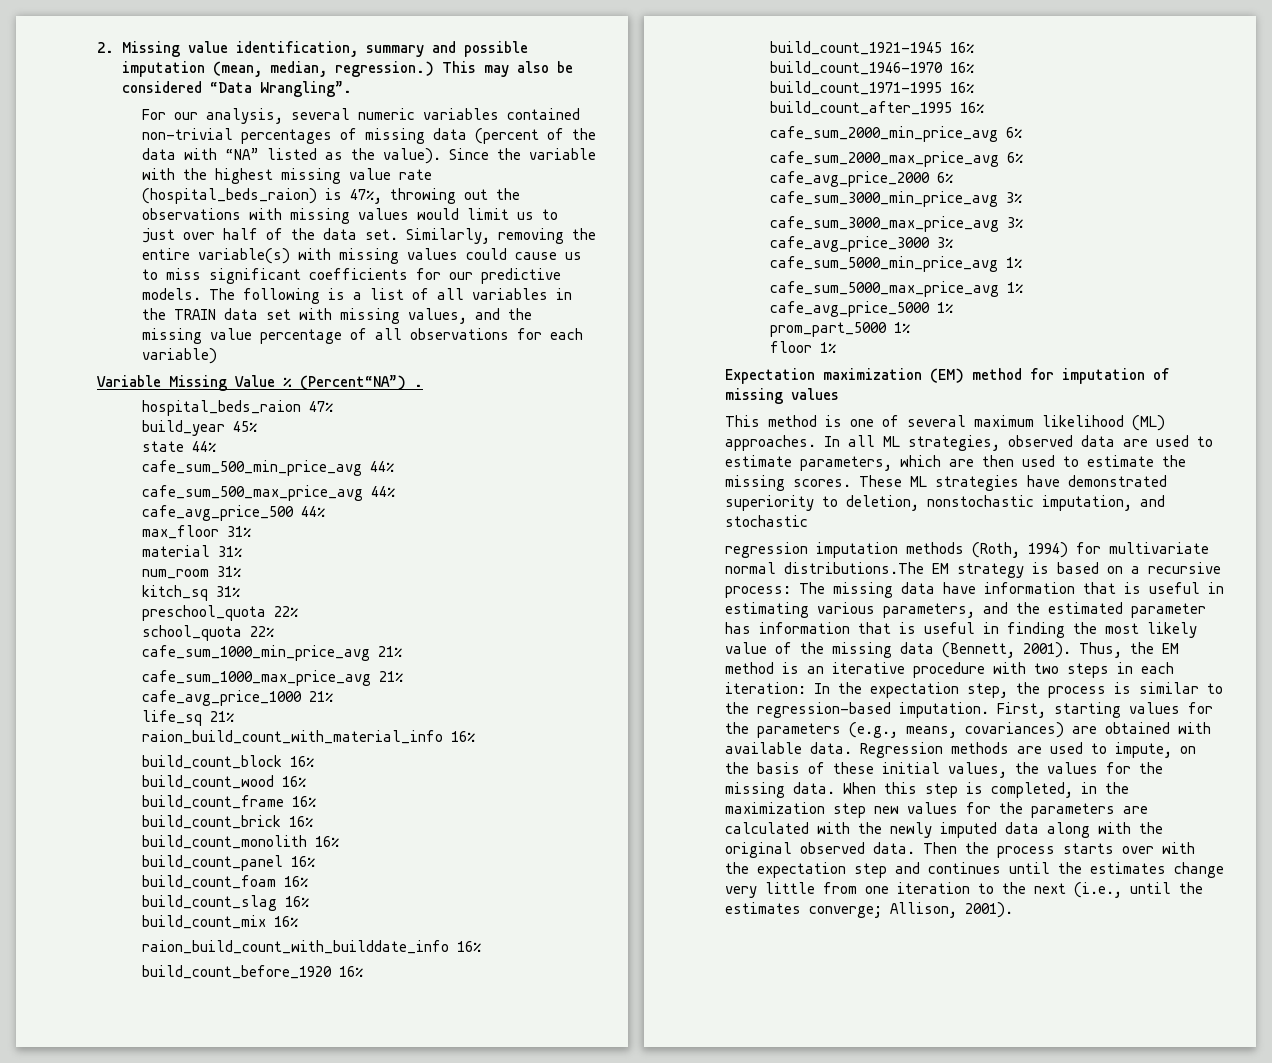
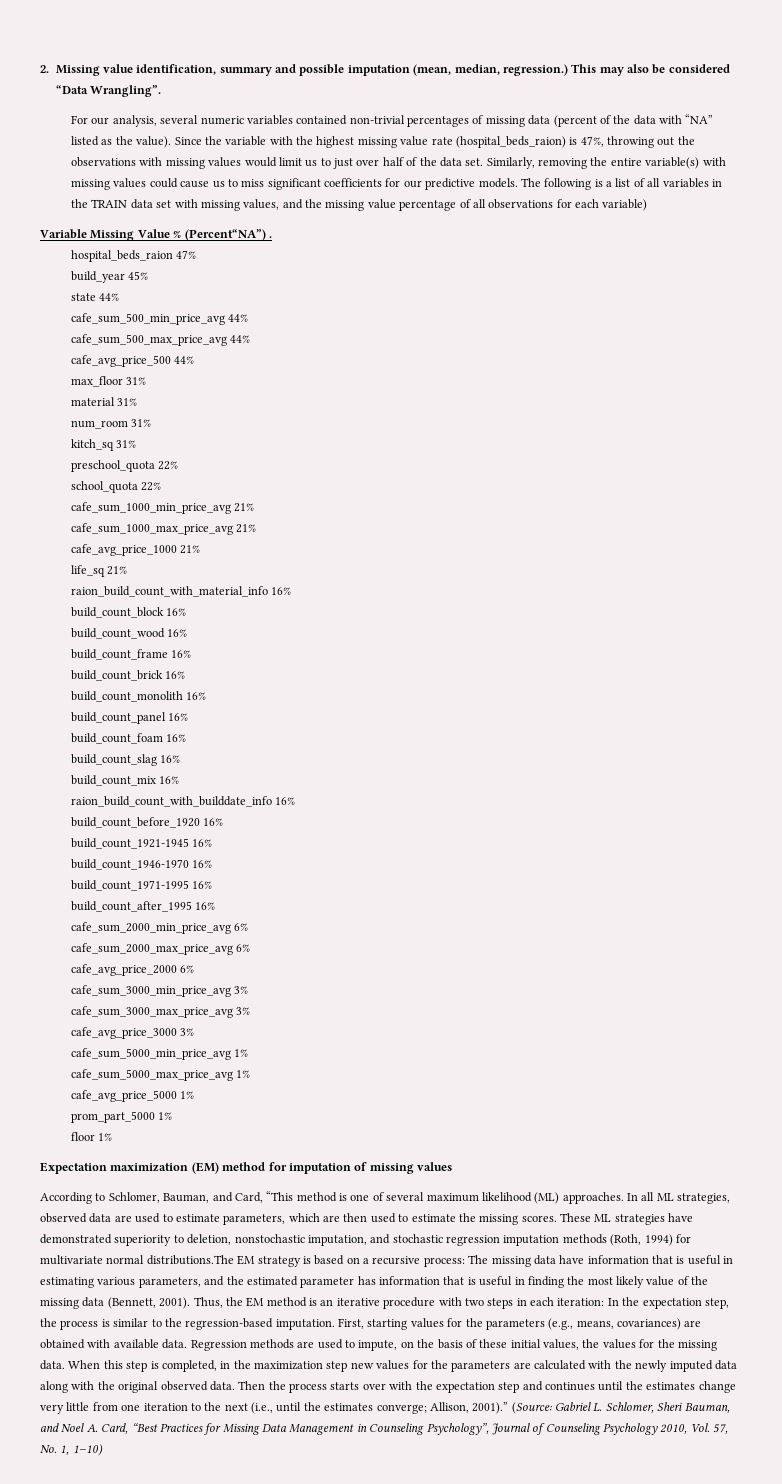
- This method is one of several maximum likelihood (ML) approaches.
+ According to Schlomer, Bauman, and Card, “This method is one of several maximum likelihood (ML) approaches.
- These ML strategies have demonstrated superiority to deletion, nonstochastic imputation, and stochastic
- regression imputation methods (Roth, 1994) for multivariate normal distributions.The EM strategy is based on a recursive process:
+ These ML strategies have demonstrated superiority to deletion, nonstochastic imputation, and stochastic regression imputation methods (Roth, 1994) for multivariate normal distributions.The EM strategy is based on a recursive process:
- Then the process starts over with the expectation step and continues until the estimates change very little from one iteration to the next (i.e., until the estimates converge; Allison, 2001).
+ Then the process starts over with the expectation step and continues until the estimates change very little from one iteration to the next (i.e., until the estimates converge; Allison, 2001).” (Source: Gabriel L. Schlomer, Sheri Bauman, and Noel A. Card, “Best Practices for Missing Data Management in Counseling Psychology”, Journal of Counseling Psychology 2010, Vol. 57, No. 1, 1–10)

